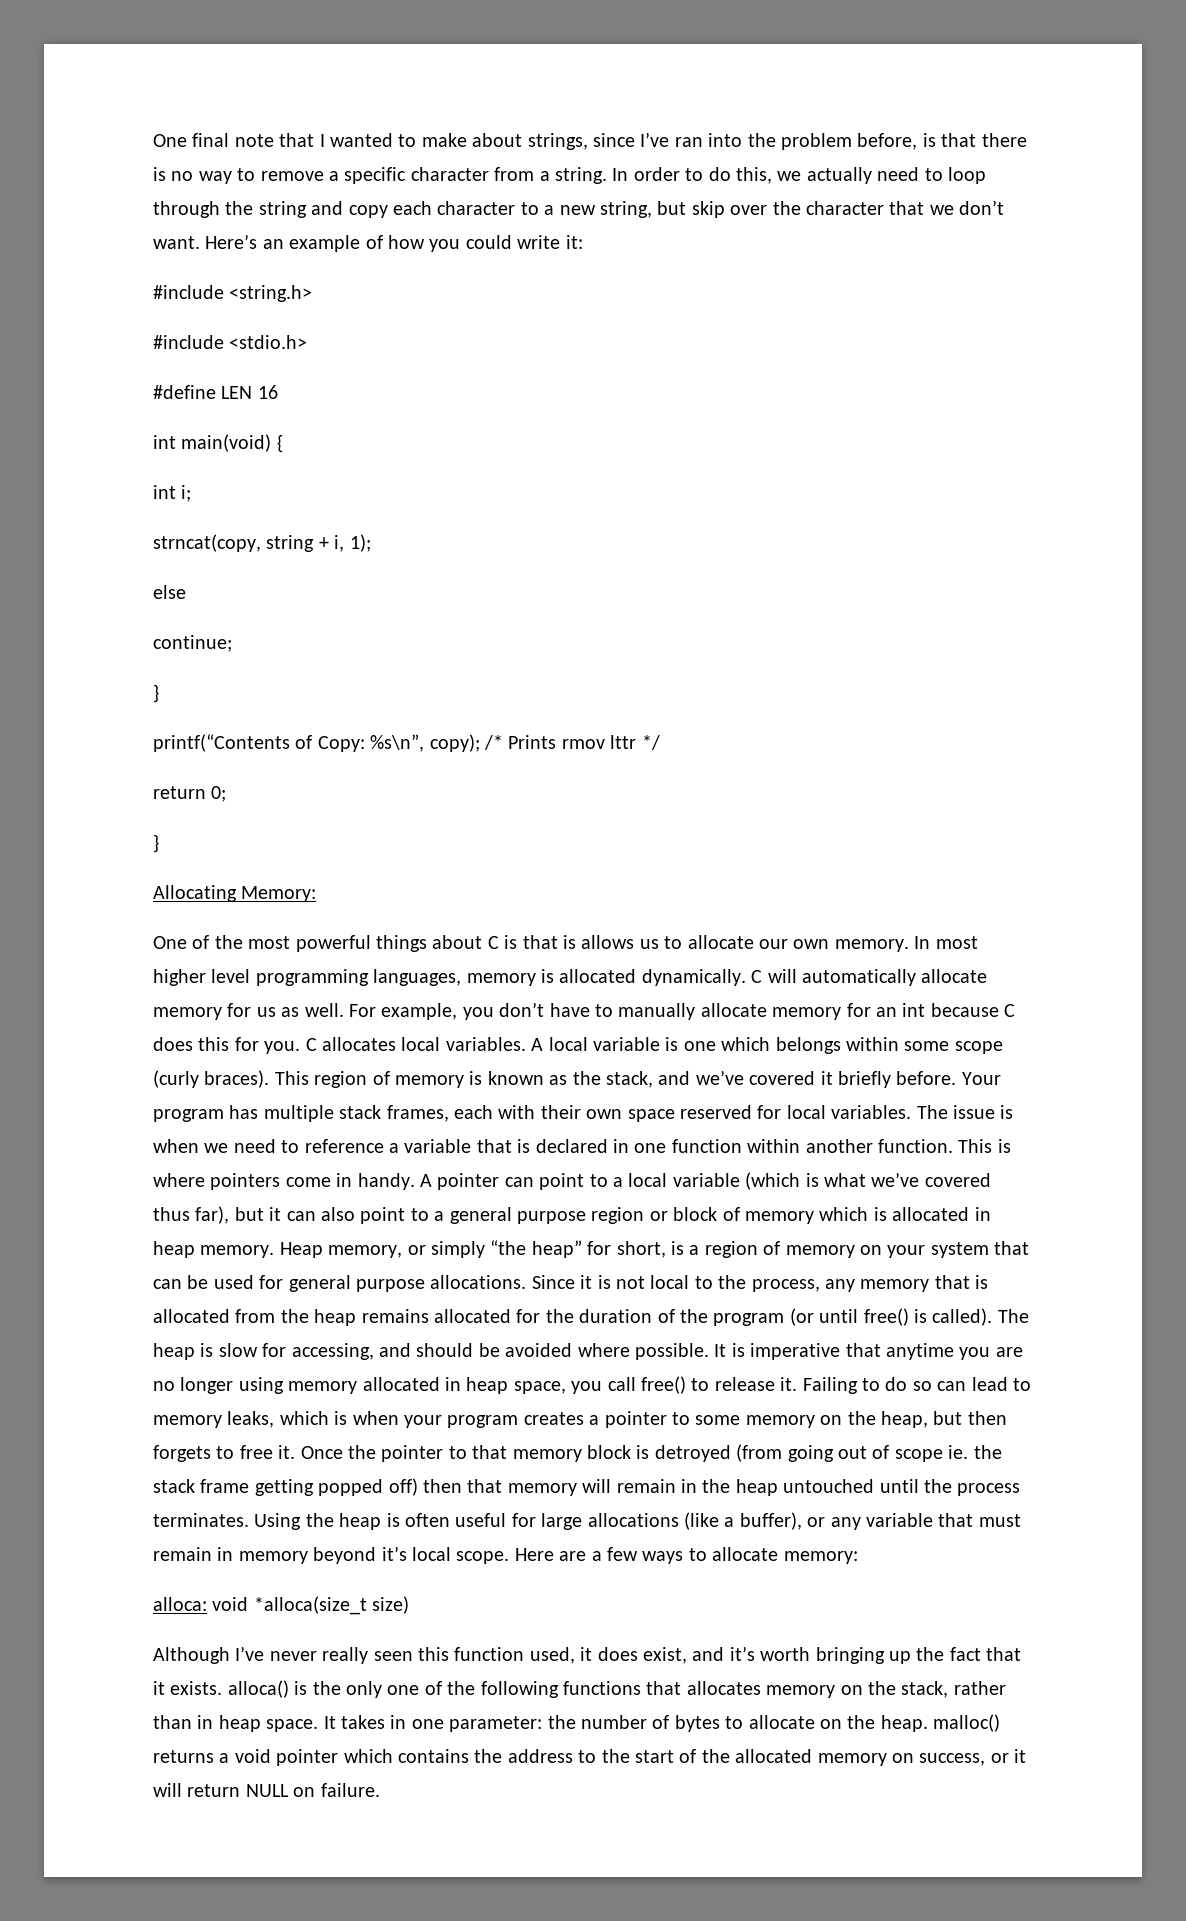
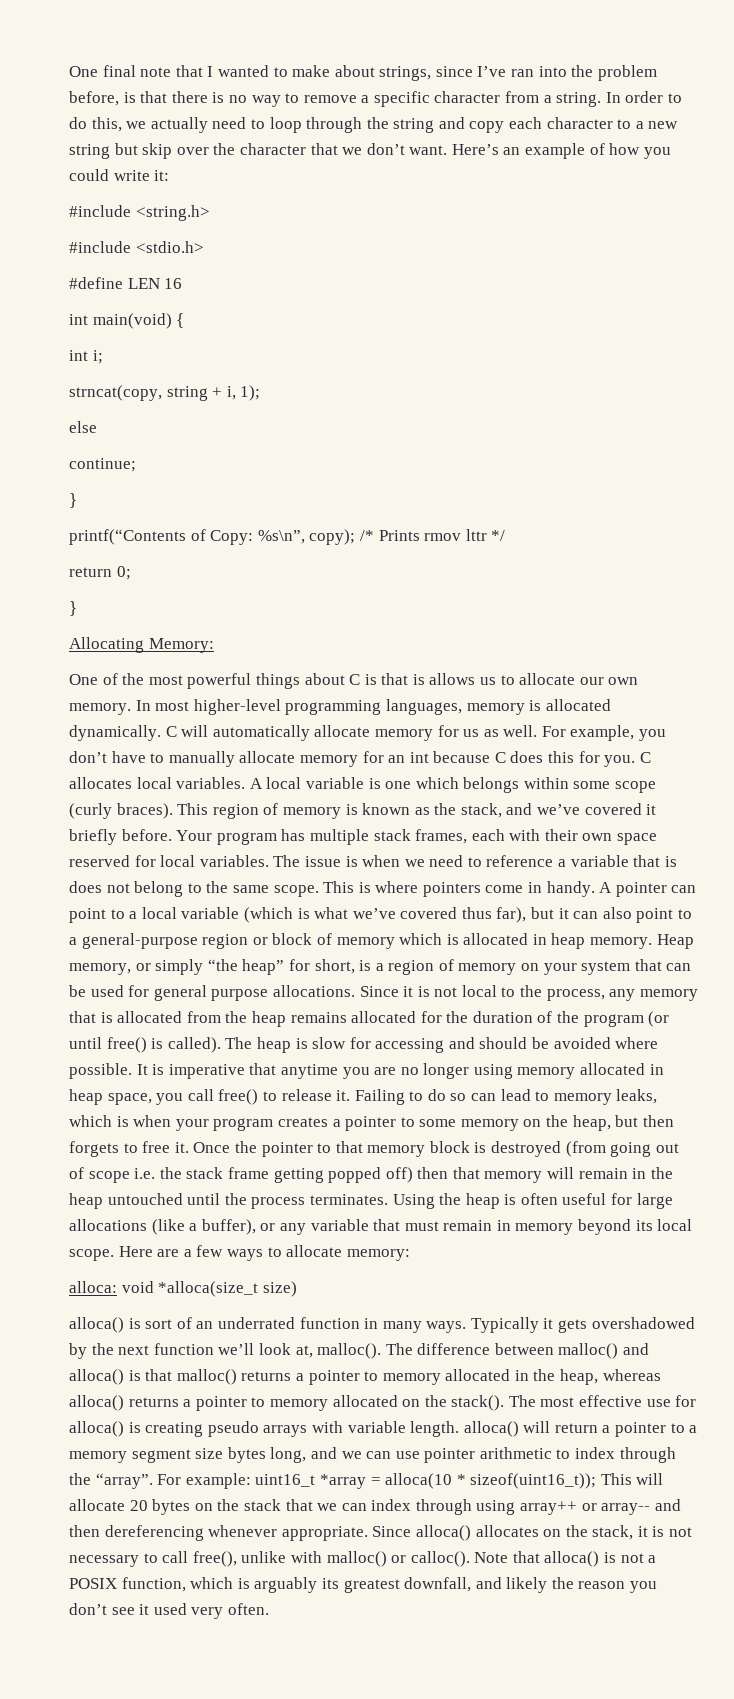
- In order to do this, we actually need to loop through the string and copy each character to a new string, but skip over the character that we don’t want.
+ In order to do this, we actually need to loop through the string and copy each character to a new string but skip over the character that we don’t want.
- In most higher level programming languages, memory is allocated dynamically.
+ In most higher-level programming languages, memory is allocated dynamically.
- The issue is when we need to reference a variable that is declared in one function within another function.
+ The issue is when we need to reference a variable that is does not belong to the same scope.
- A pointer can point to a local variable (which is what we’ve covered thus far), but it can also point to a general purpose region or block of memory which is allocated in heap memory.
+ A pointer can point to a local variable (which is what we’ve covered thus far), but it can also point to a general-purpose region or block of memory which is allocated in heap memory.
- The heap is slow for accessing, and should be avoided where possible.
+ The heap is slow for accessing and should be avoided where possible.
- Once the pointer to that memory block is detroyed (from going out of scope ie. the stack frame getting popped off) then that memory will remain in the heap untouched until the process terminates.
+ Once the pointer to that memory block is destroyed (from going out of scope i.e. the stack frame getting popped off) then that memory will remain in the heap untouched until the process terminates.
- Using the heap is often useful for large allocations (like a buffer), or any variable that must remain in memory beyond it’s local scope.
+ Using the heap is often useful for large allocations (like a buffer), or any variable that must remain in memory beyond its local scope.
- Although I’ve never really seen this function used, it does exist, and it’s worth bringing up the fact that it exists. alloca() is the only one of the following functions that allocates memory on the stack, rather than in heap space. It takes in one parameter: the number of bytes to allocate on the heap. malloc() returns a void pointer which contains the address to the start of the allocated memory on success, or it will return NULL on failure.
+ alloca() is sort of an underrated function in many ways. Typically it gets overshadowed by the next function we’ll look at, malloc(). The difference between malloc() and alloca() is that malloc() returns a pointer to memory allocated in the heap, whereas alloca() returns a pointer to memory allocated on the stack(). The most effective use for alloca() is creating pseudo arrays with variable length. alloca() will return a pointer to a memory segment size bytes long, and we can use pointer arithmetic to index through the “array”. For example: uint16_t *array = alloca(10 * sizeof(uint16_t)); This will allocate 20 bytes on the stack that we can index through using array++ or array-- and then dereferencing whenever appropriate. Since alloca() allocates on the stack, it is not necessary to call free(), unlike with malloc() or calloc(). Note that alloca() is not a POSIX function, which is arguably its greatest downfall, and likely the reason you don’t see it used very often.

